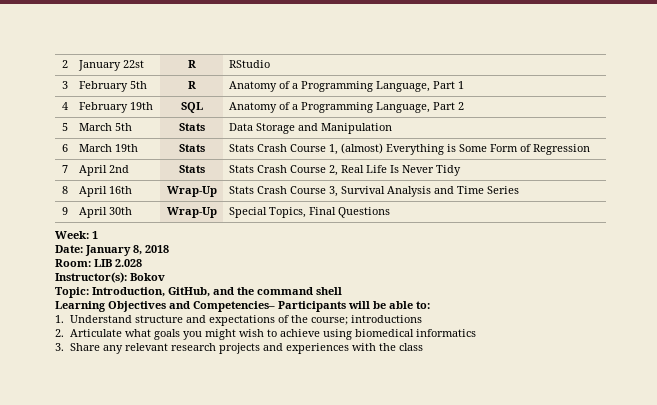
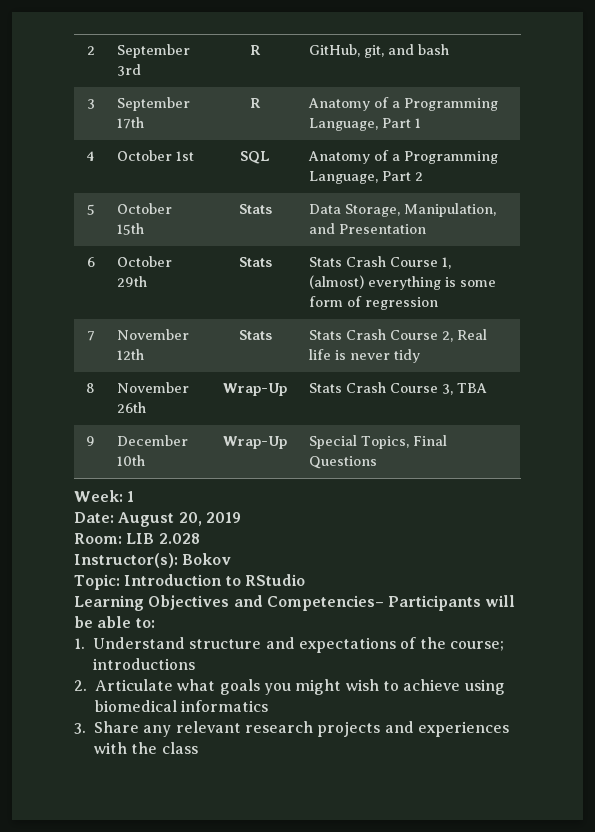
- 2 | January 22st | R | RStudio
+ 2 | September 3rd | R | GitHub, git, and bash
- 3 | February 5th | R | Anatomy of a Programming Language, Part 1
+ 3 | September 17th | R | Anatomy of a Programming Language, Part 1
- 4 | February 19th | SQL | Anatomy of a Programming Language, Part 2
+ 4 | October 1st | SQL | Anatomy of a Programming Language, Part 2
- 5 | March 5th | Stats | Data Storage and Manipulation
+ 5 | October 15th | Stats | Data Storage, Manipulation, and Presentation
- 6 | March 19th | Stats | Stats Crash Course 1, (almost) Everything is Some Form of Regression
+ 6 | October 29th | Stats | Stats Crash Course 1, (almost) everything is some form of regression
- 7 | April 2nd | Stats | Stats Crash Course 2, Real Life Is Never Tidy
+ 7 | November 12th | Stats | Stats Crash Course 2, Real life is never tidy
- 8 | April 16th | Wrap-Up | Stats Crash Course 3, Survival Analysis and Time Series
+ 8 | November 26th | Wrap-Up | Stats Crash Course 3, TBA
- 9 | April 30th | Wrap-Up | Special Topics, Final Questions
+ 9 | December 10th | Wrap-Up | Special Topics, Final Questions
- Date: January 8, 2018
+ Date: August 20, 2019
- Topic: Introduction, GitHub, and the command shell
+ Topic: Introduction to RStudio

